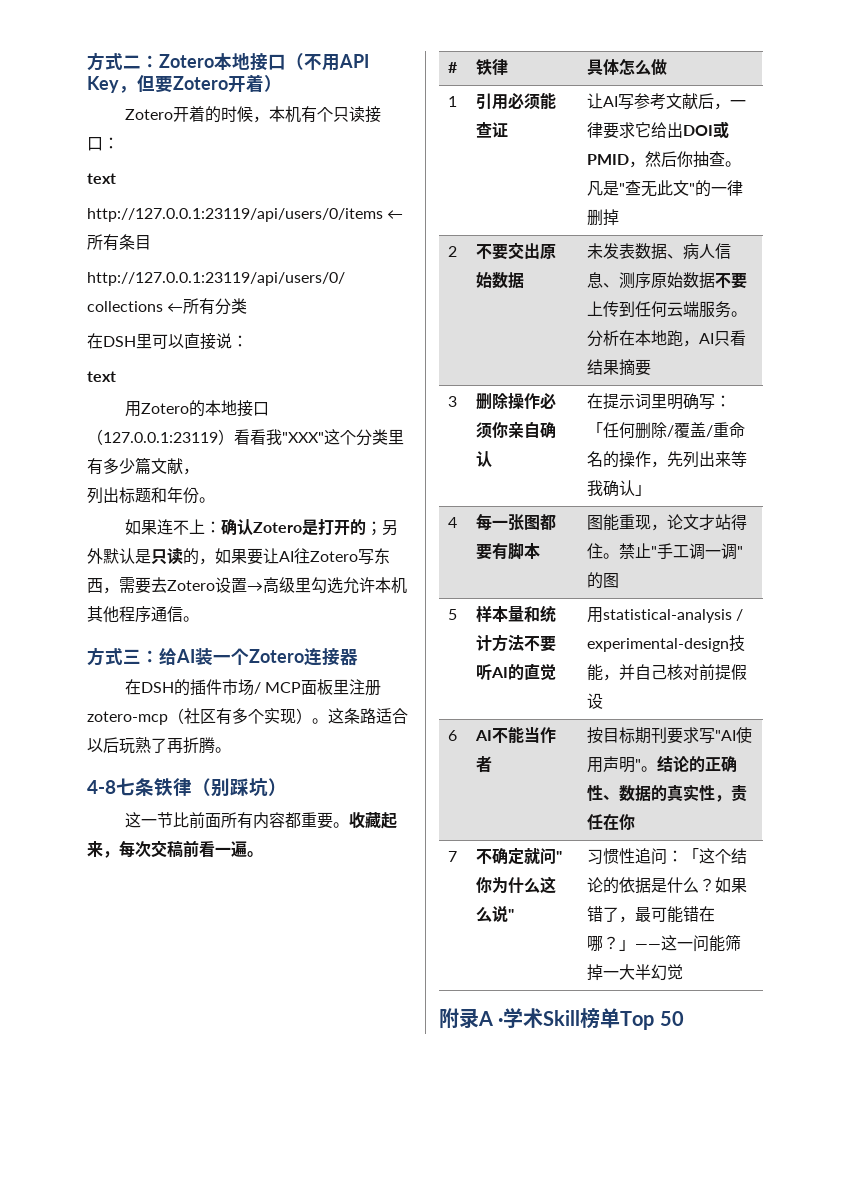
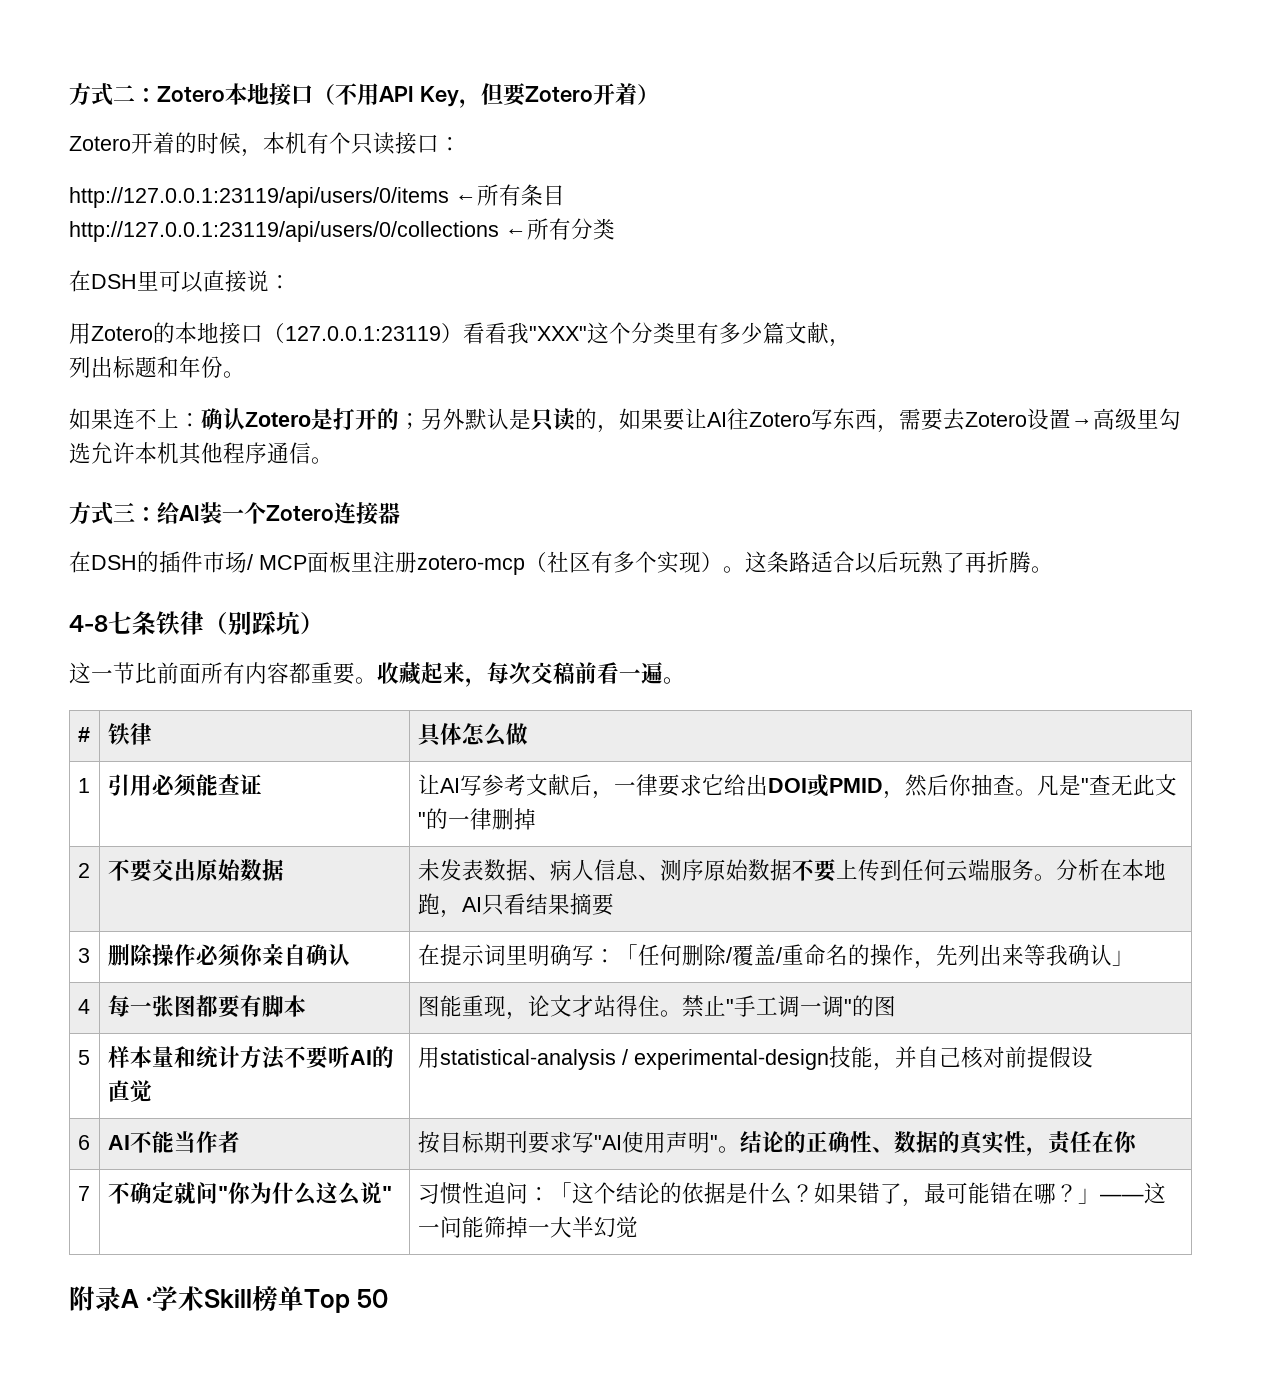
  Zotero开着的时候，本机有个只读接口：
- text
  在DSH里可以直接说：
- text

